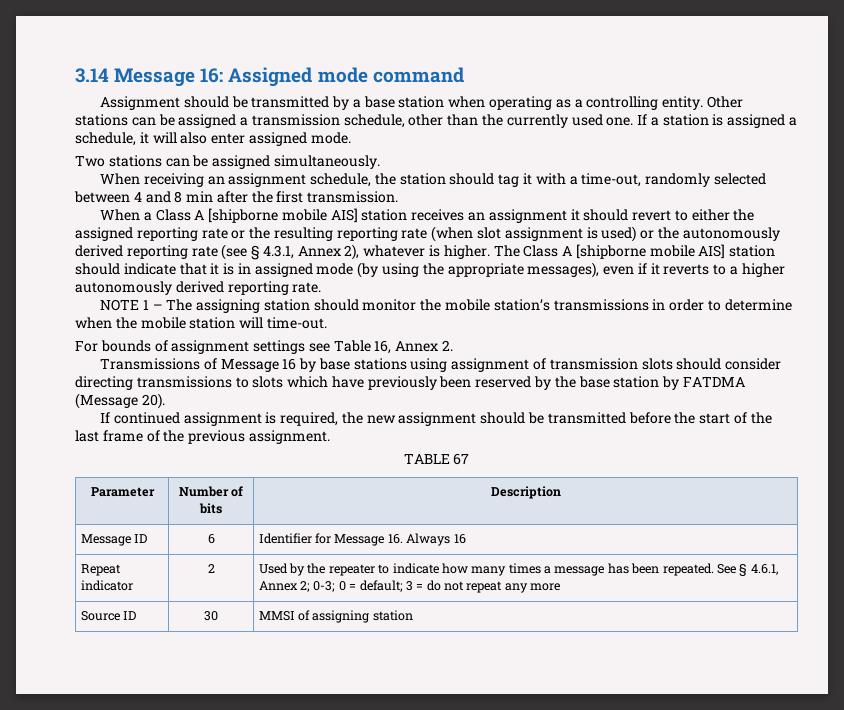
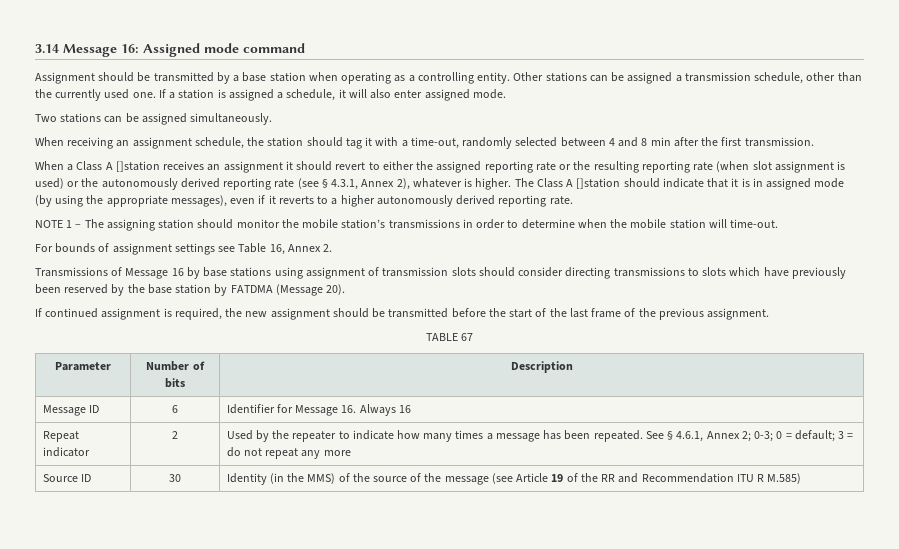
- When a Class A [shipborne mobile AIS] station receives an assignment it should revert to either the assigned reporting rate or the resulting reporting rate (when slot assignment is used) or the autonomously derived reporting rate (see § 4.3.1, Annex 2), whatever is higher.
+ When a Class A []station receives an assignment it should revert to either the assigned reporting rate or the resulting reporting rate (when slot assignment is used) or the autonomously derived reporting rate (see § 4.3.1, Annex 2), whatever is higher.
- The Class A [shipborne mobile AIS] station should indicate that it is in assigned mode (by using the appropriate messages), even if it reverts to a higher autonomously derived reporting rate.
+ The Class A []station should indicate that it is in assigned mode (by using the appropriate messages), even if it reverts to a higher autonomously derived reporting rate.
- Source ID | 30 | MMSI of assigning station
+ Source ID | 30 | Identity (in the MMS) of the source of the message (see Article 19 of the RR and Recommendation ITU R M.585)

